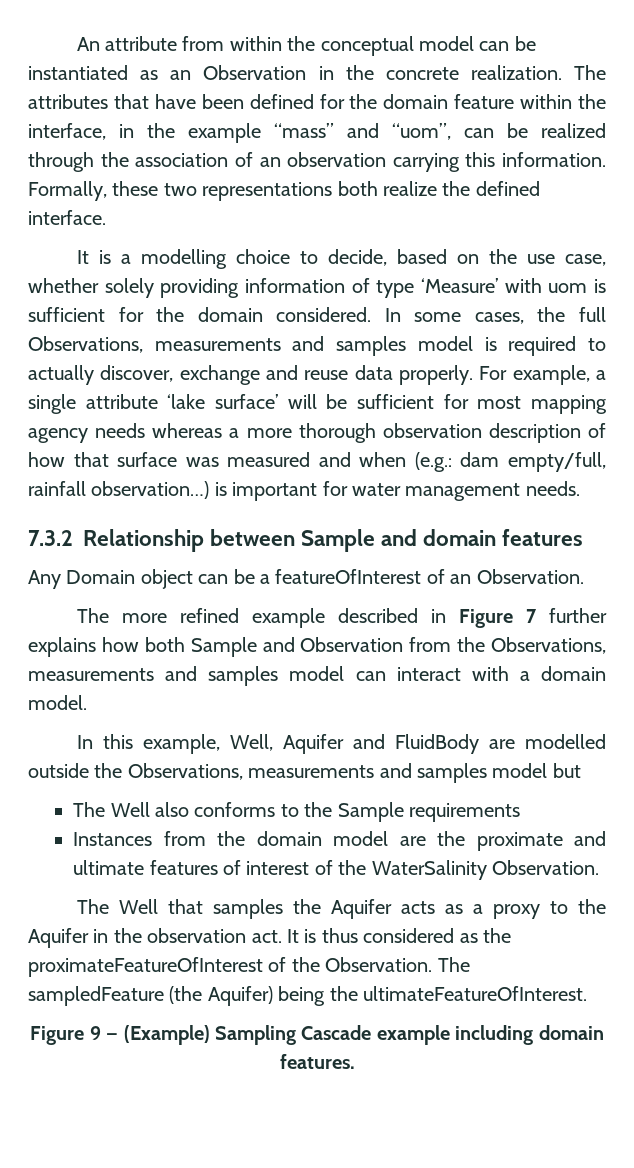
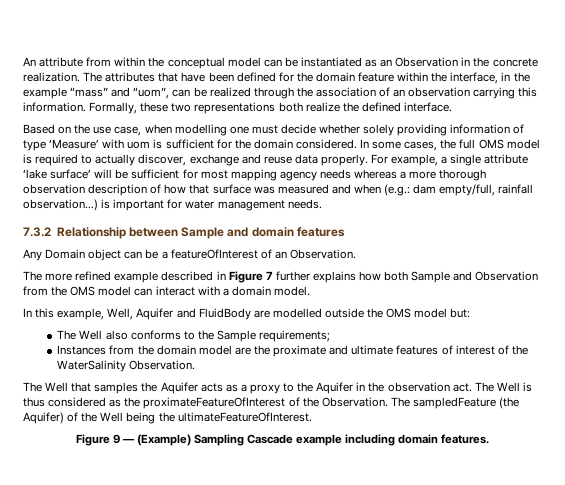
- It is a modelling choice to decide, based on the use case, whether solely providing information of type ‘Measure’ with uom is sufficient for the domain considered.
+ Based on the use case, when modelling one must decide whether solely providing information of type ‘Measure’ with uom is sufficient for the domain considered.
- In some cases, the full Observations, measurements and samples model is required to actually discover, exchange and reuse data properly.
+ In some cases, the full OMS model is required to actually discover, exchange and reuse data properly.
- The more refined example described in Figure 7 further explains how both Sample and Observation from the Observations, measurements and samples model can interact with a domain model.
+ The more refined example described in Figure 7 further explains how both Sample and Observation from the OMS model can interact with a domain model.
- In this example, Well, Aquifer and FluidBody are modelled outside the Observations, measurements and samples model but
+ In this example, Well, Aquifer and FluidBody are modelled outside the OMS model but:
- The Well also conforms to the Sample requirements
+ The Well also conforms to the Sample requirements;
- It is thus considered as the proximateFeatureOfInterest of the Observation.
+ The Well is thus considered as the proximateFeatureOfInterest of the Observation.
- The sampledFeature (the Aquifer) being the ultimateFeatureOfInterest.
+ The sampledFeature (the Aquifer) of the Well being the ultimateFeatureOfInterest.

